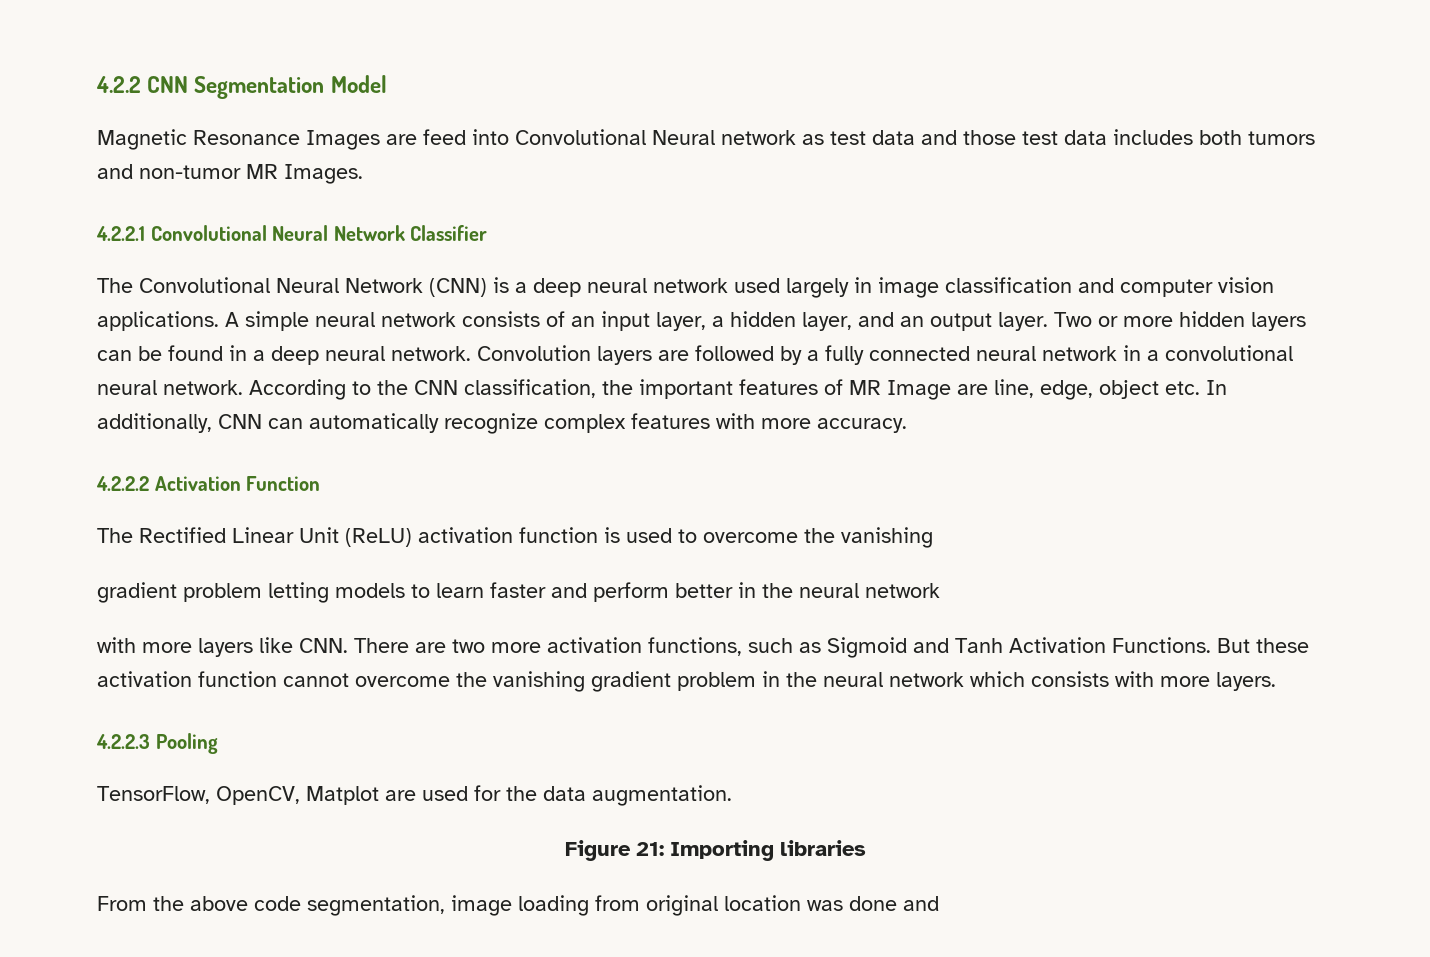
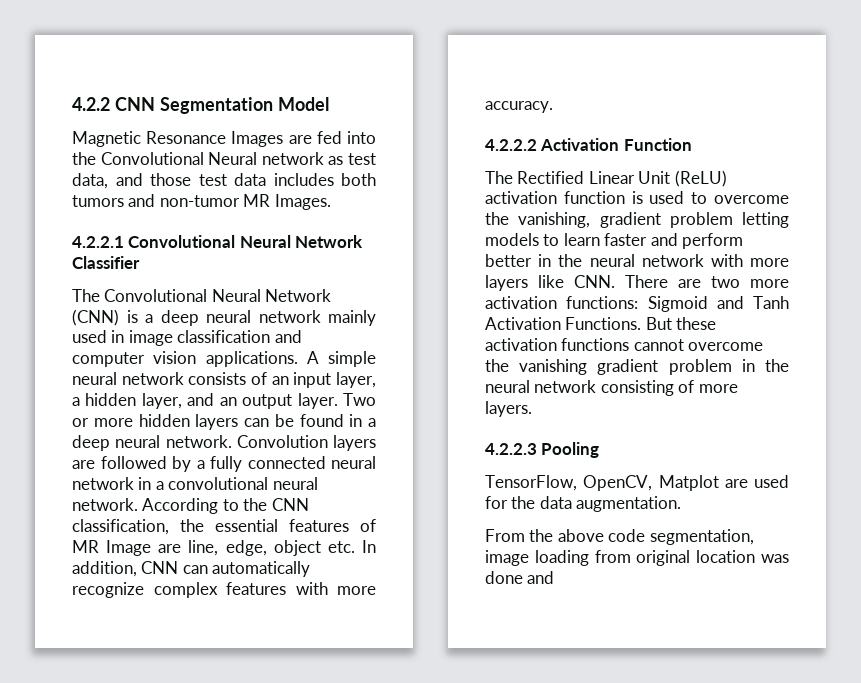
- Magnetic Resonance Images are feed into Convolutional Neural network as test data and those test data includes both tumors and non-tumor MR Images.
+ Magnetic Resonance Images are fed into the Convolutional Neural network as test data, and those test data includes both tumors and non-tumor MR Images.
- The Convolutional Neural Network (CNN) is a deep neural network used largely in image classification and computer vision applications.
+ The Convolutional Neural Network (CNN) is a deep neural network mainly used in image classification and computer vision applications.
- According to the CNN classification, the important features of MR Image are line, edge, object etc. In additionally, CNN can automatically recognize complex features with more accuracy.
+ According to the CNN classification, the essential features of MR Image are line, edge, object etc. In addition, CNN can automatically recognize complex features with more accuracy.
- The Rectified Linear Unit (ReLU) activation function is used to overcome the vanishing
- gradient problem letting models to learn faster and perform better in the neural network
- with more layers like CNN. There are two more activation functions, such as Sigmoid and Tanh Activation Functions.
+ The Rectified Linear Unit (ReLU) activation function is used to overcome the vanishing, gradient problem letting models to learn faster and perform better in the neural network with more layers like CNN. There are two more activation functions: Sigmoid and Tanh Activation Functions.
- But these activation function cannot overcome the vanishing gradient problem in the neural network which consists with more layers.
+ But these activation functions cannot overcome the vanishing gradient problem in the neural network consisting of more layers.
- Figure 21: Importing libraries

